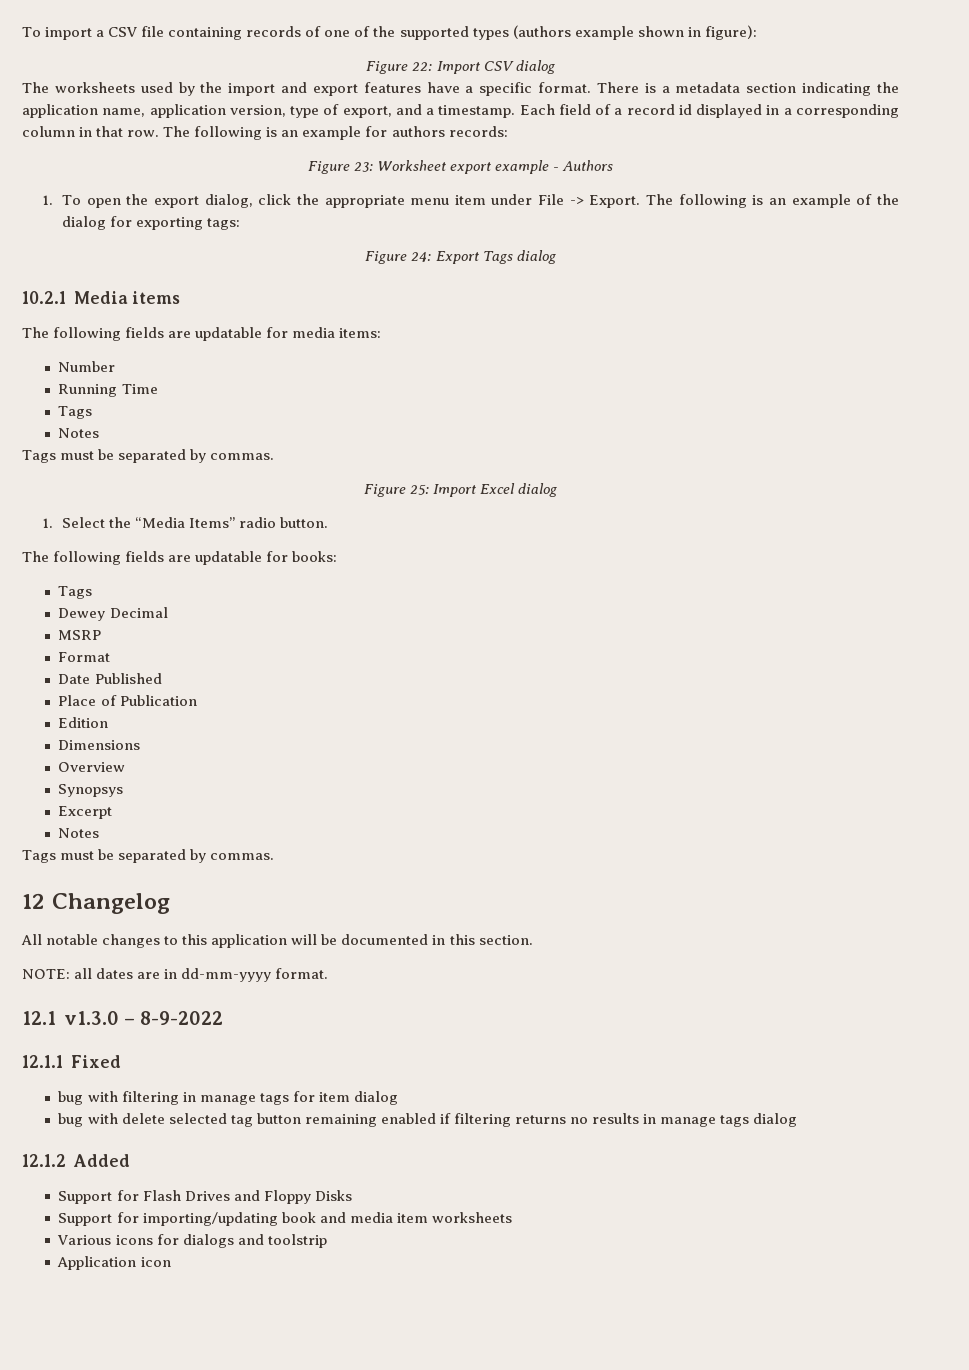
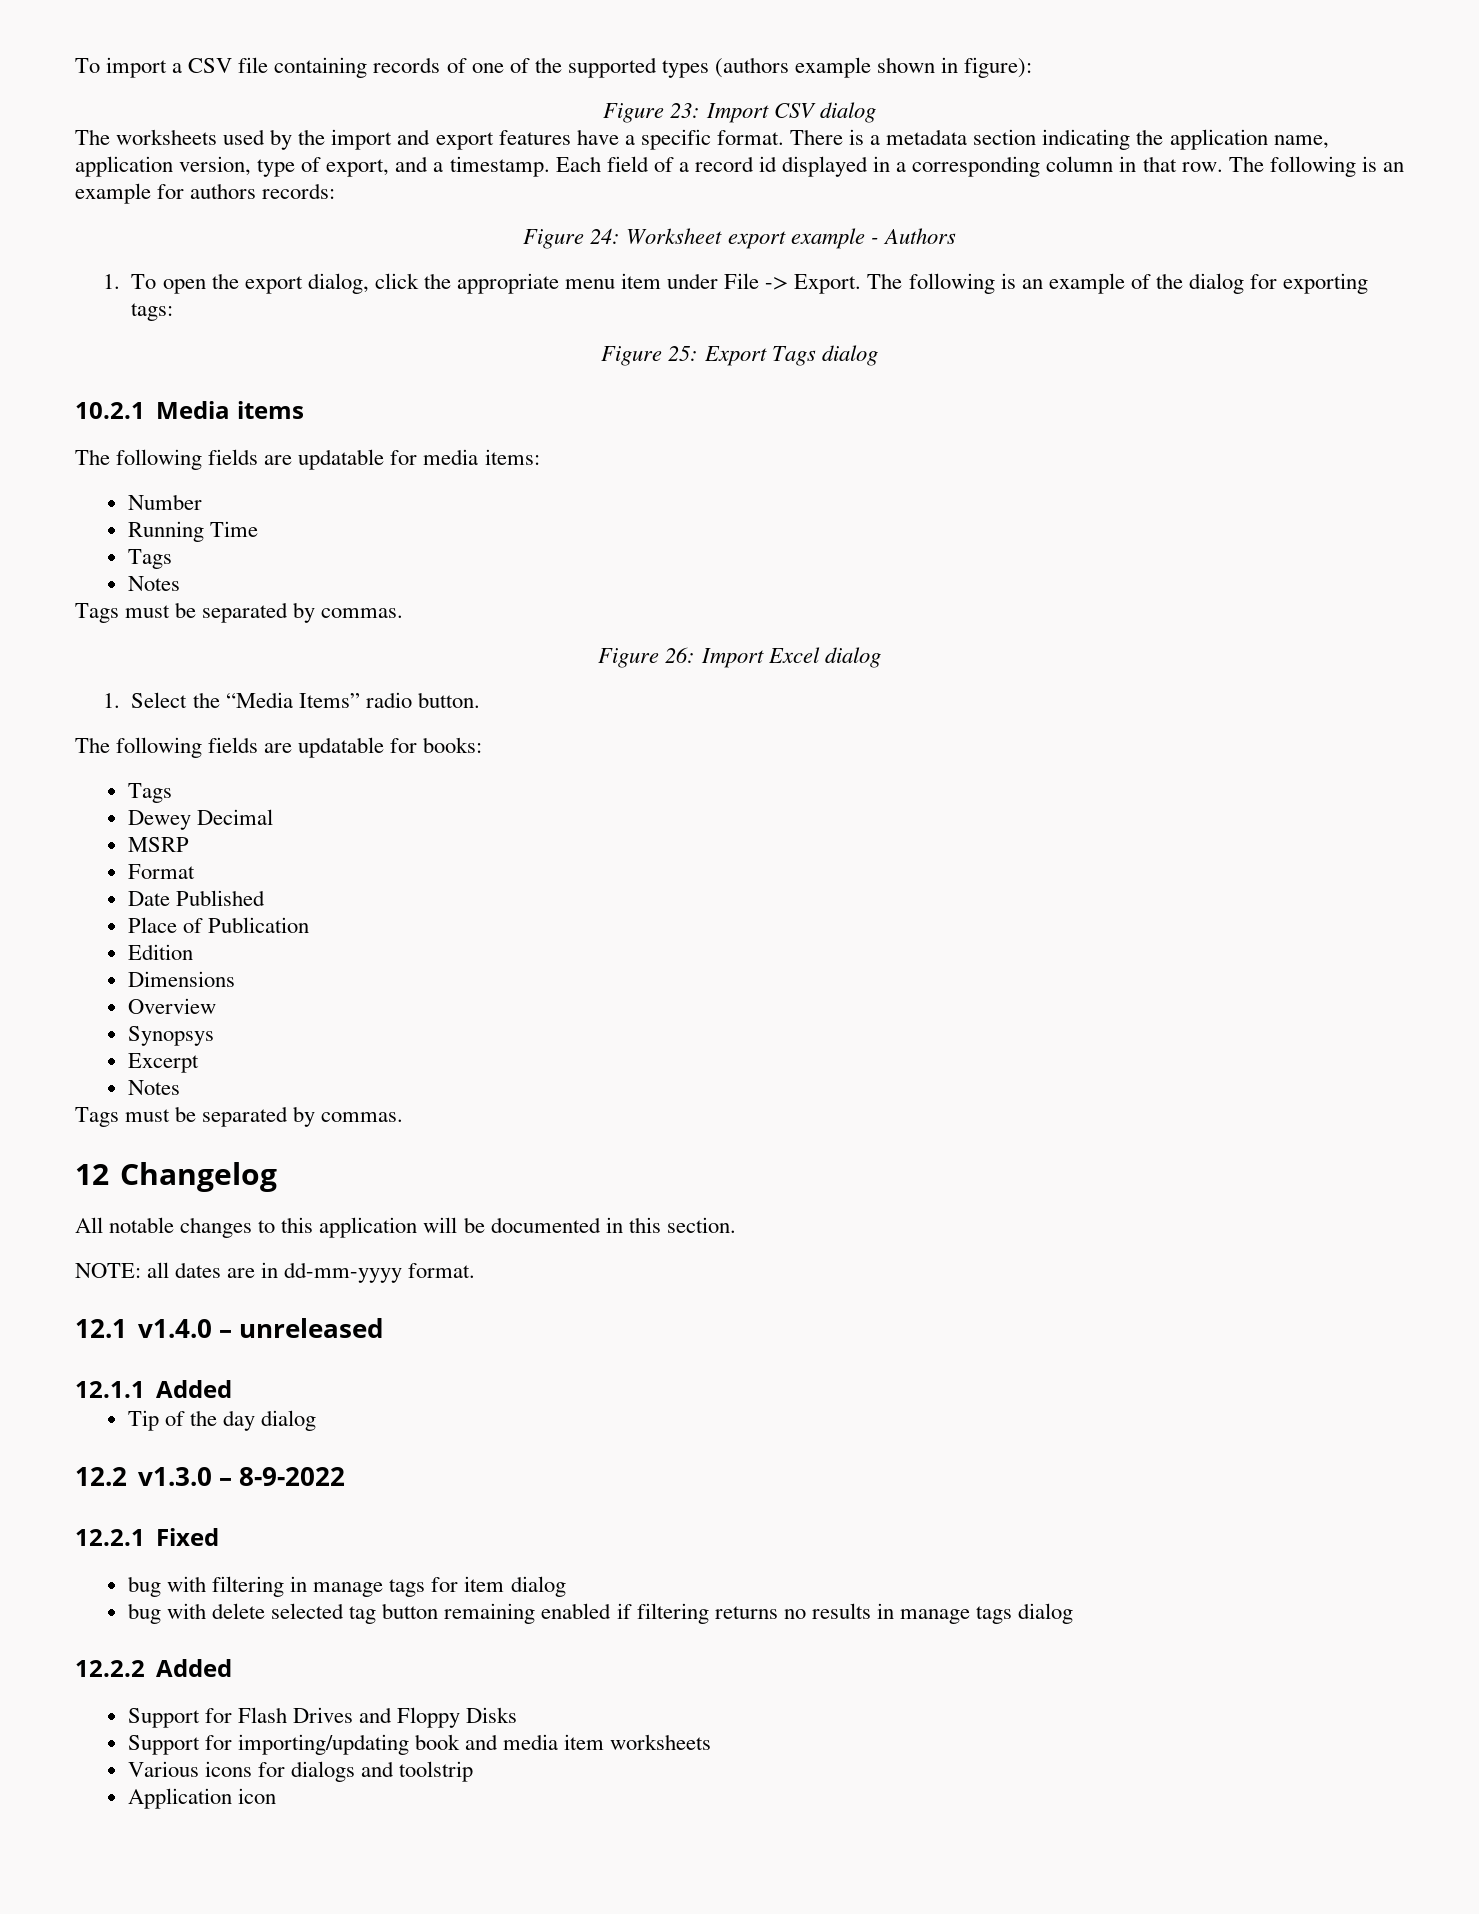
- Figure 22: Import CSV dialog
+ Figure 23: Import CSV dialog
- Figure 23: Worksheet export example - Authors
+ Figure 24: Worksheet export example - Authors
- Figure 24: Export Tags dialog
+ Figure 25: Export Tags dialog
- Figure 25: Import Excel dialog
+ Figure 26: Import Excel dialog
- 12.1 v1.3.0 – 8-9-2022
+ 12.1 v1.4.0 – unreleased
+ 12.1.1 Added
+ Tip of the day dialog
+ 12.2 v1.3.0 – 8-9-2022
- 12.1.1 Fixed
+ 12.2.1 Fixed
- 12.1.2 Added
+ 12.2.2 Added

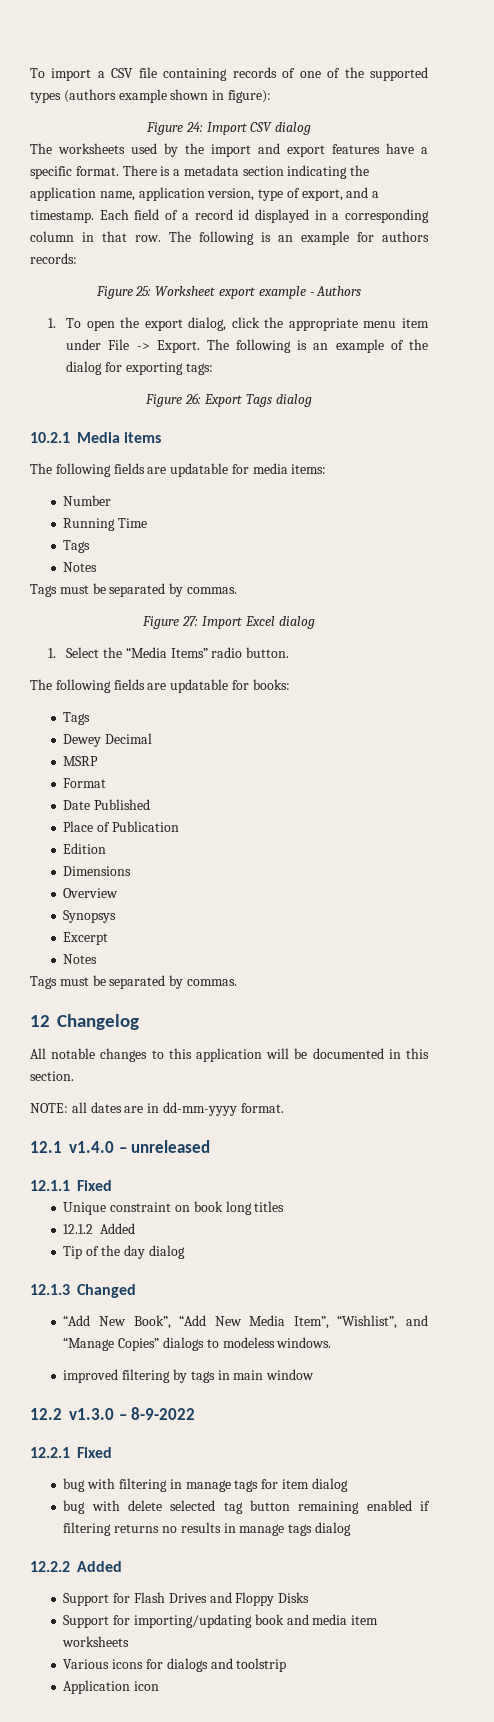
- Figure 23: Import CSV dialog
+ Figure 24: Import CSV dialog
- Figure 24: Worksheet export example - Authors
+ Figure 25: Worksheet export example - Authors
- Figure 25: Export Tags dialog
+ Figure 26: Export Tags dialog
- Figure 26: Import Excel dialog
+ Figure 27: Import Excel dialog
- 12.1.1 Added
+ 12.1.1 Fixed
+ Unique constraint on book long titles
+ 12.1.2 Added
+ 12.1.3 Changed
+ “Add New Book”, “Add New Media Item”, “Wishlist”, and “Manage Copies” dialogs to modeless windows.
+ improved filtering by tags in main window

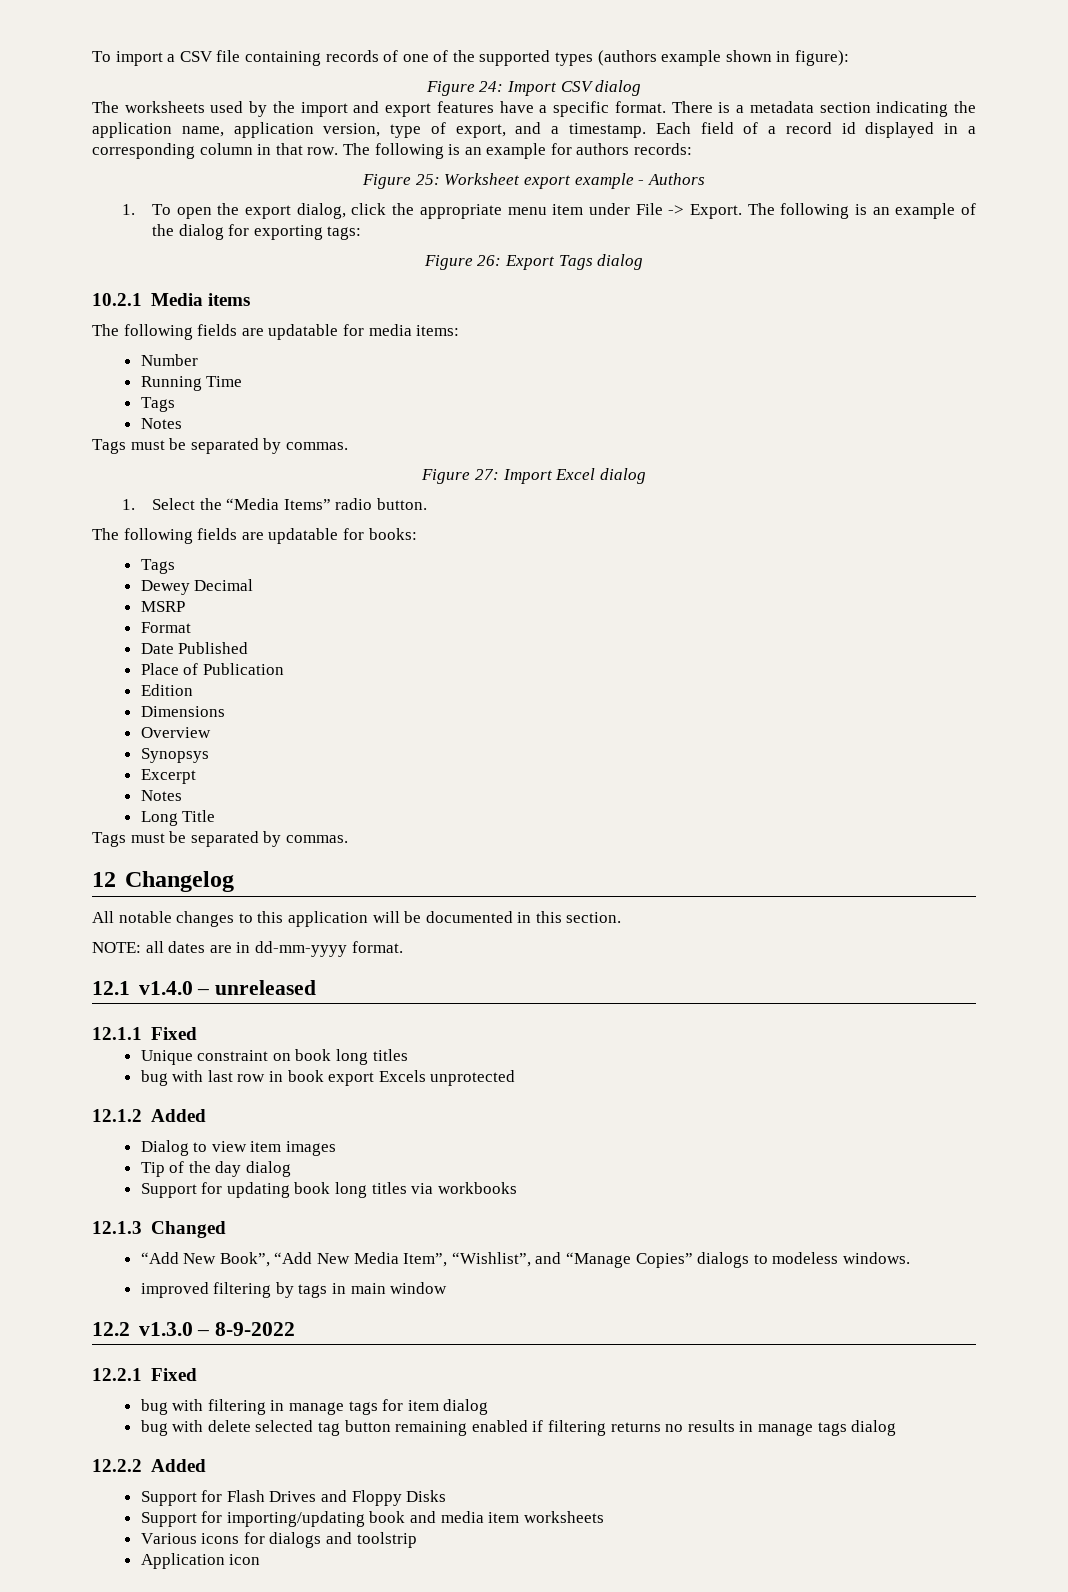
+ Long Title
+ bug with last row in book export Excels unprotected
  12.1.2 Added
+ Dialog to view item images
+ Support for updating book long titles via workbooks

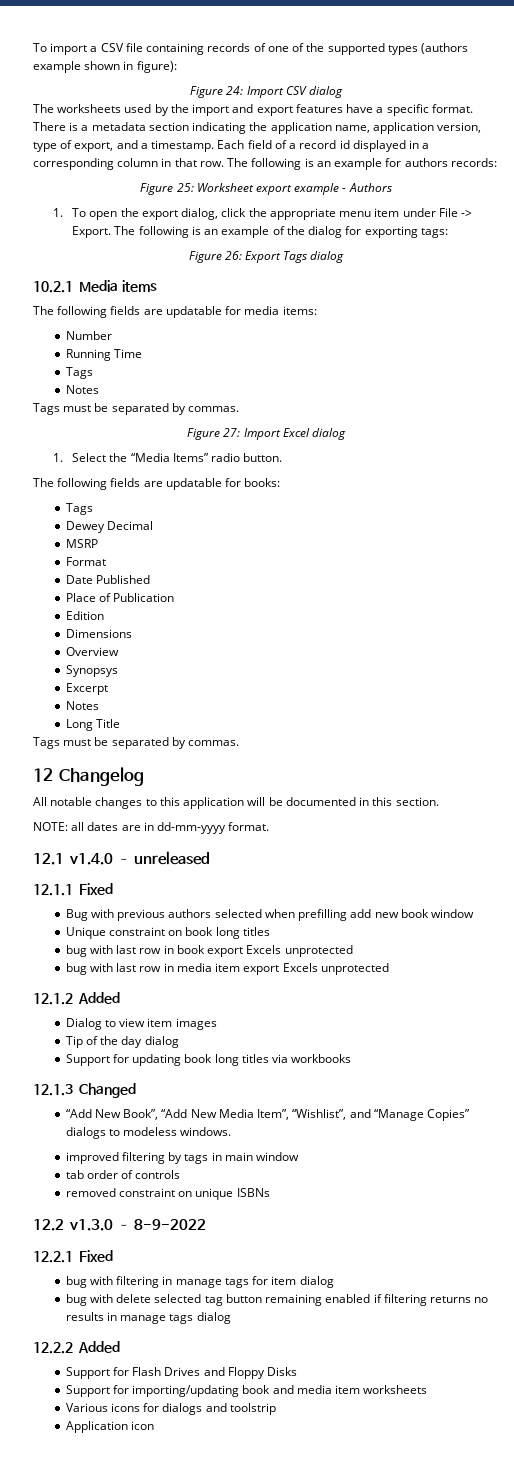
+ Bug with previous authors selected when prefilling add new book window
+ bug with last row in media item export Excels unprotected
+ tab order of controls
+ removed constraint on unique ISBNs

